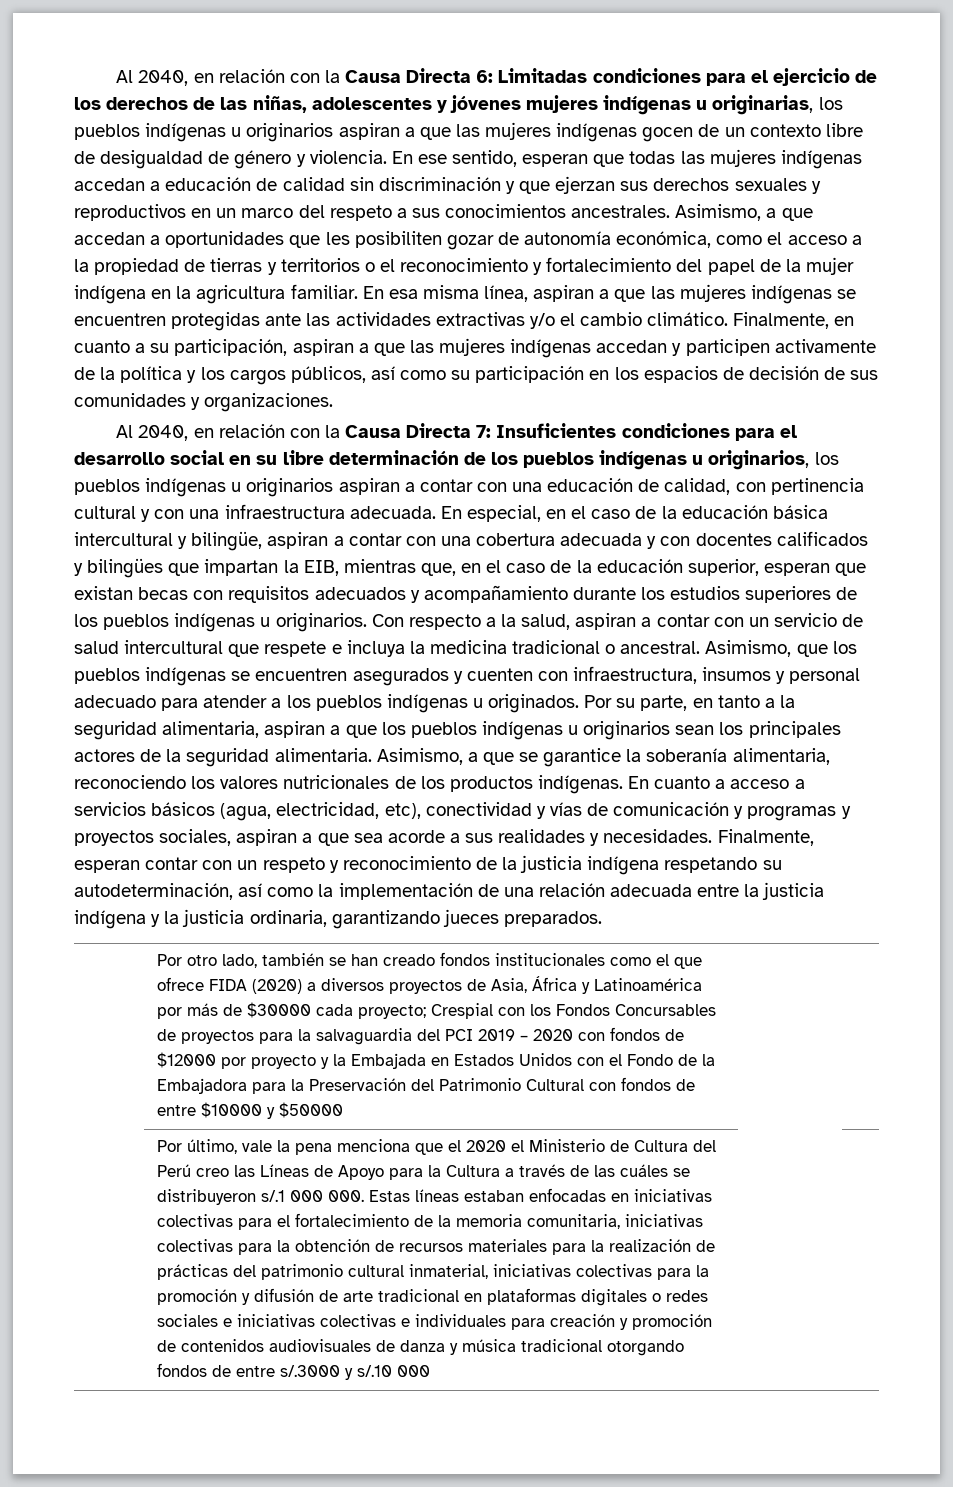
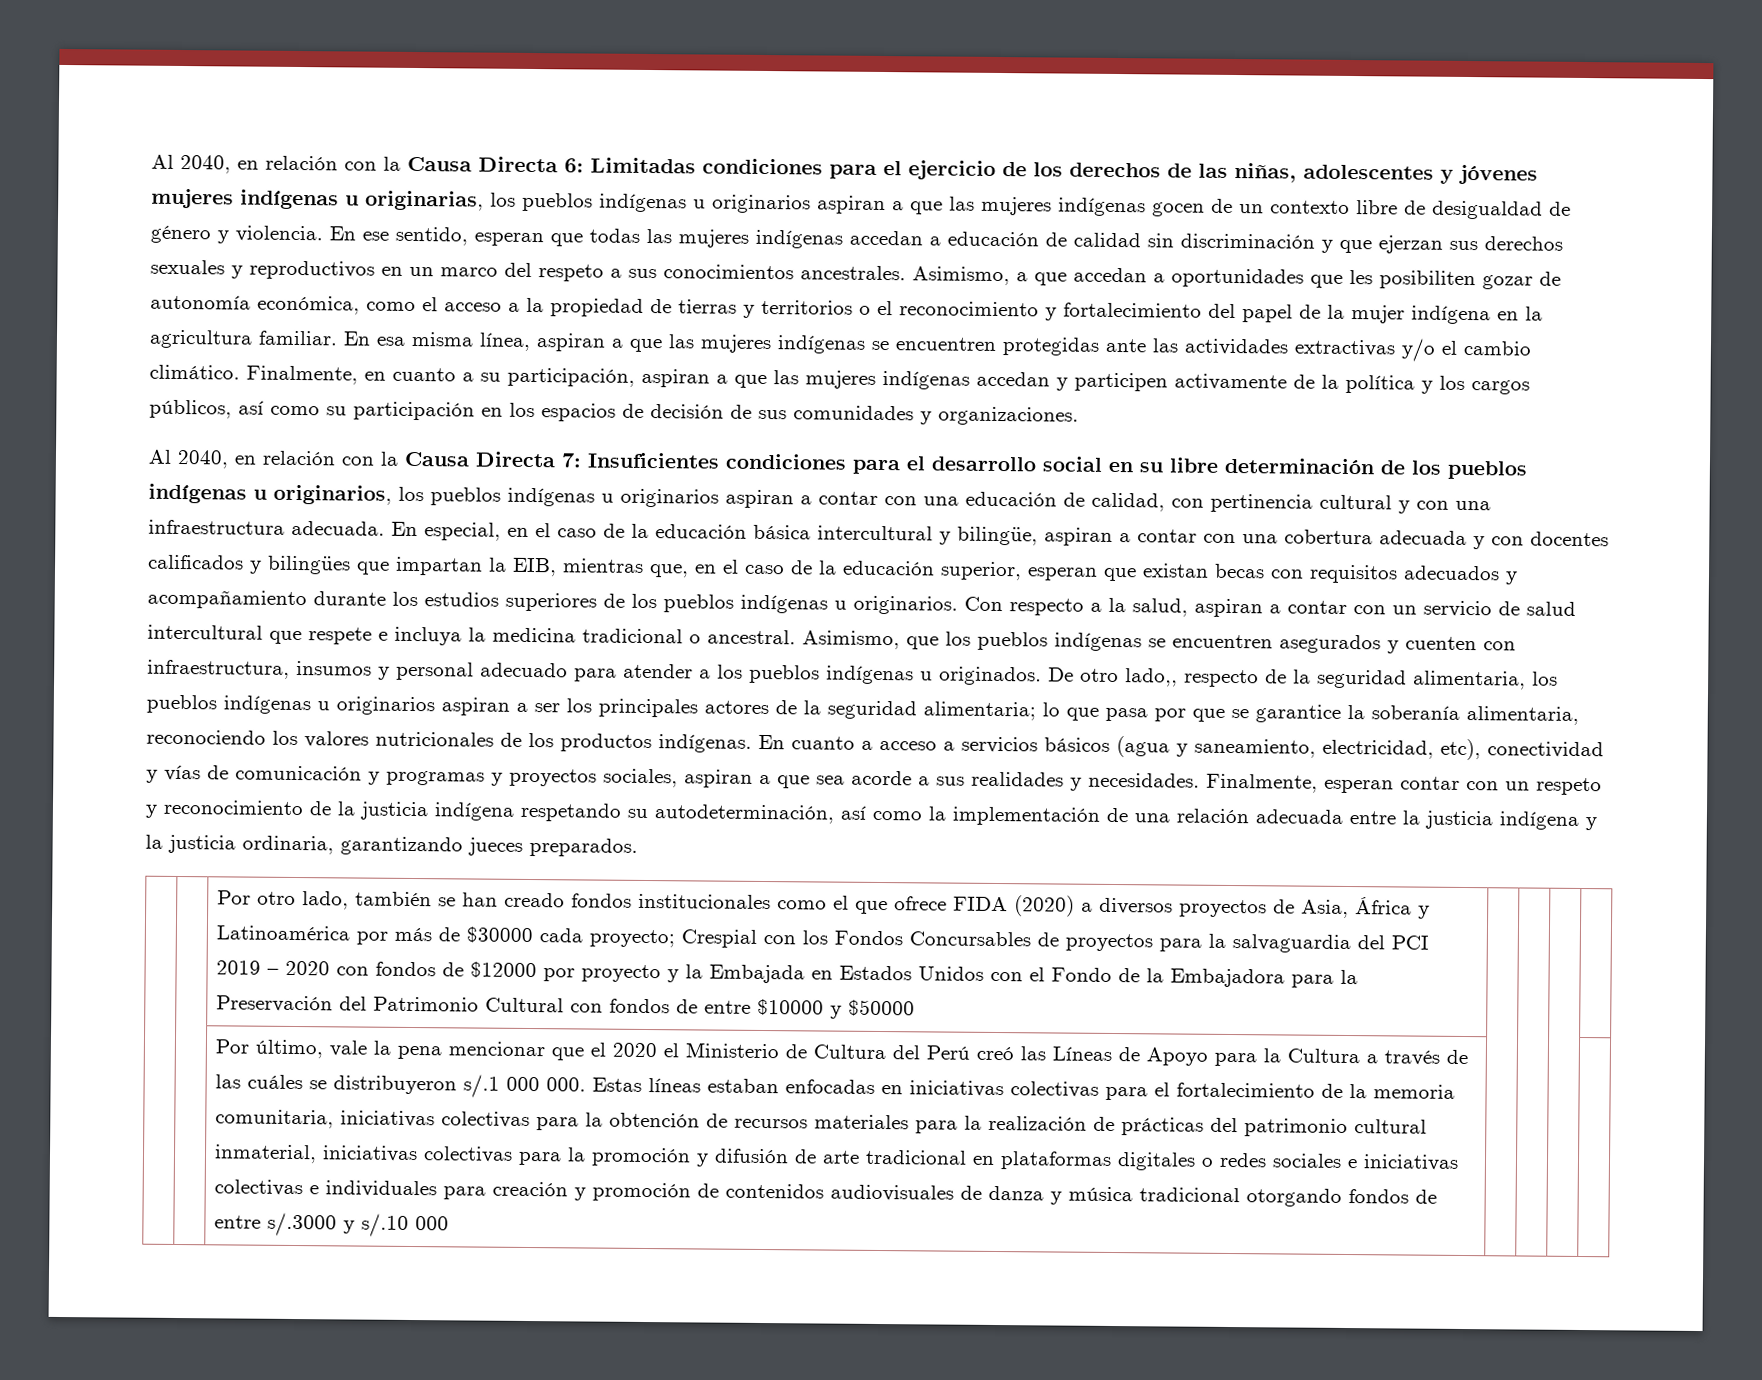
- Por su parte, en tanto a la seguridad alimentaria, aspiran a que los pueblos indígenas u originarios sean los principales actores de la seguridad alimentaria. Asimismo, a que se garantice la soberanía alimentaria, reconociendo los valores nutricionales de los productos indígenas.
+ De otro lado,, respecto de la seguridad alimentaria, los pueblos indígenas u originarios aspiran a ser los principales actores de la seguridad alimentaria; lo que pasa por que se garantice la soberanía alimentaria, reconociendo los valores nutricionales de los productos indígenas.
- En cuanto a acceso a servicios básicos (agua, electricidad, etc), conectividad y vías de comunicación y programas y proyectos sociales, aspiran a que sea acorde a sus realidades y necesidades.
+ En cuanto a acceso a servicios básicos (agua y saneamiento, electricidad, etc), conectividad y vías de comunicación y programas y proyectos sociales, aspiran a que sea acorde a sus realidades y necesidades.
- Por último, vale la pena menciona que el 2020 el Ministerio de Cultura del Perú creo las Líneas de Apoyo para la Cultura a través de las cuáles se distribuyeron s/.1 000 000. Estas líneas estaban enfocadas en iniciativas colectivas para el fortalecimiento de la memoria comunitaria, iniciativas colectivas para la obtención de recursos materiales para la realización de prácticas del patrimonio cultural inmaterial, iniciativas colectivas para la promoción y difusión de arte tradicional en plataformas digitales o redes sociales e iniciativas colectivas e individuales para creación y promoción de contenidos audiovisuales de danza y música tradicional otorgando fondos de entre s/.3000 y s/.10 000
+ Por último, vale la pena mencionar que el 2020 el Ministerio de Cultura del Perú creó las Líneas de Apoyo para la Cultura a través de las cuáles se distribuyeron s/.1 000 000. Estas líneas estaban enfocadas en iniciativas colectivas para el fortalecimiento de la memoria comunitaria, iniciativas colectivas para la obtención de recursos materiales para la realización de prácticas del patrimonio cultural inmaterial, iniciativas colectivas para la promoción y difusión de arte tradicional en plataformas digitales o redes sociales e iniciativas colectivas e individuales para creación y promoción de contenidos audiovisuales de danza y música tradicional otorgando fondos de entre s/.3000 y s/.10 000

